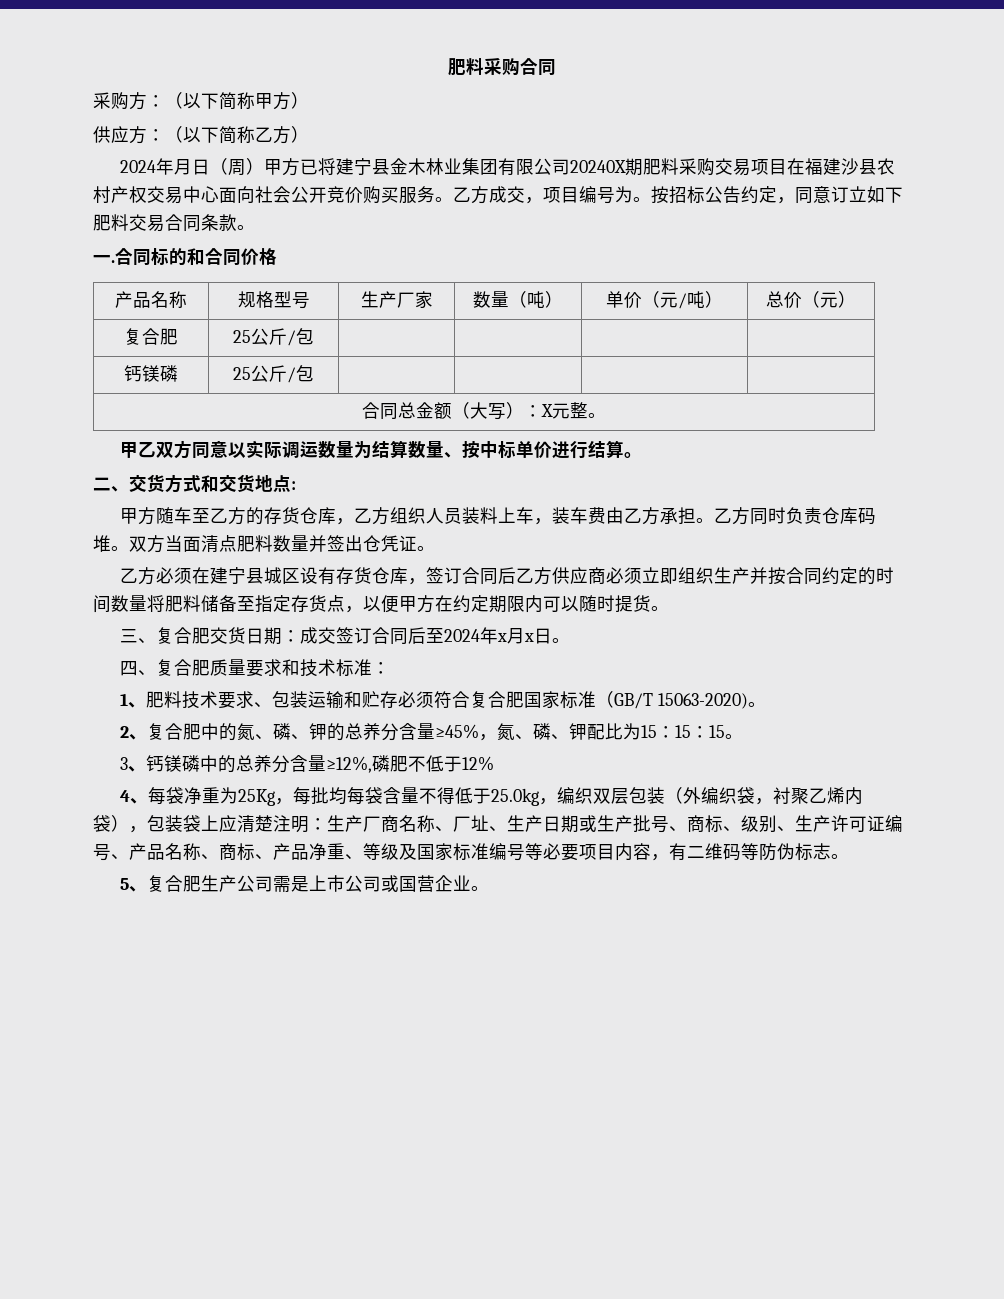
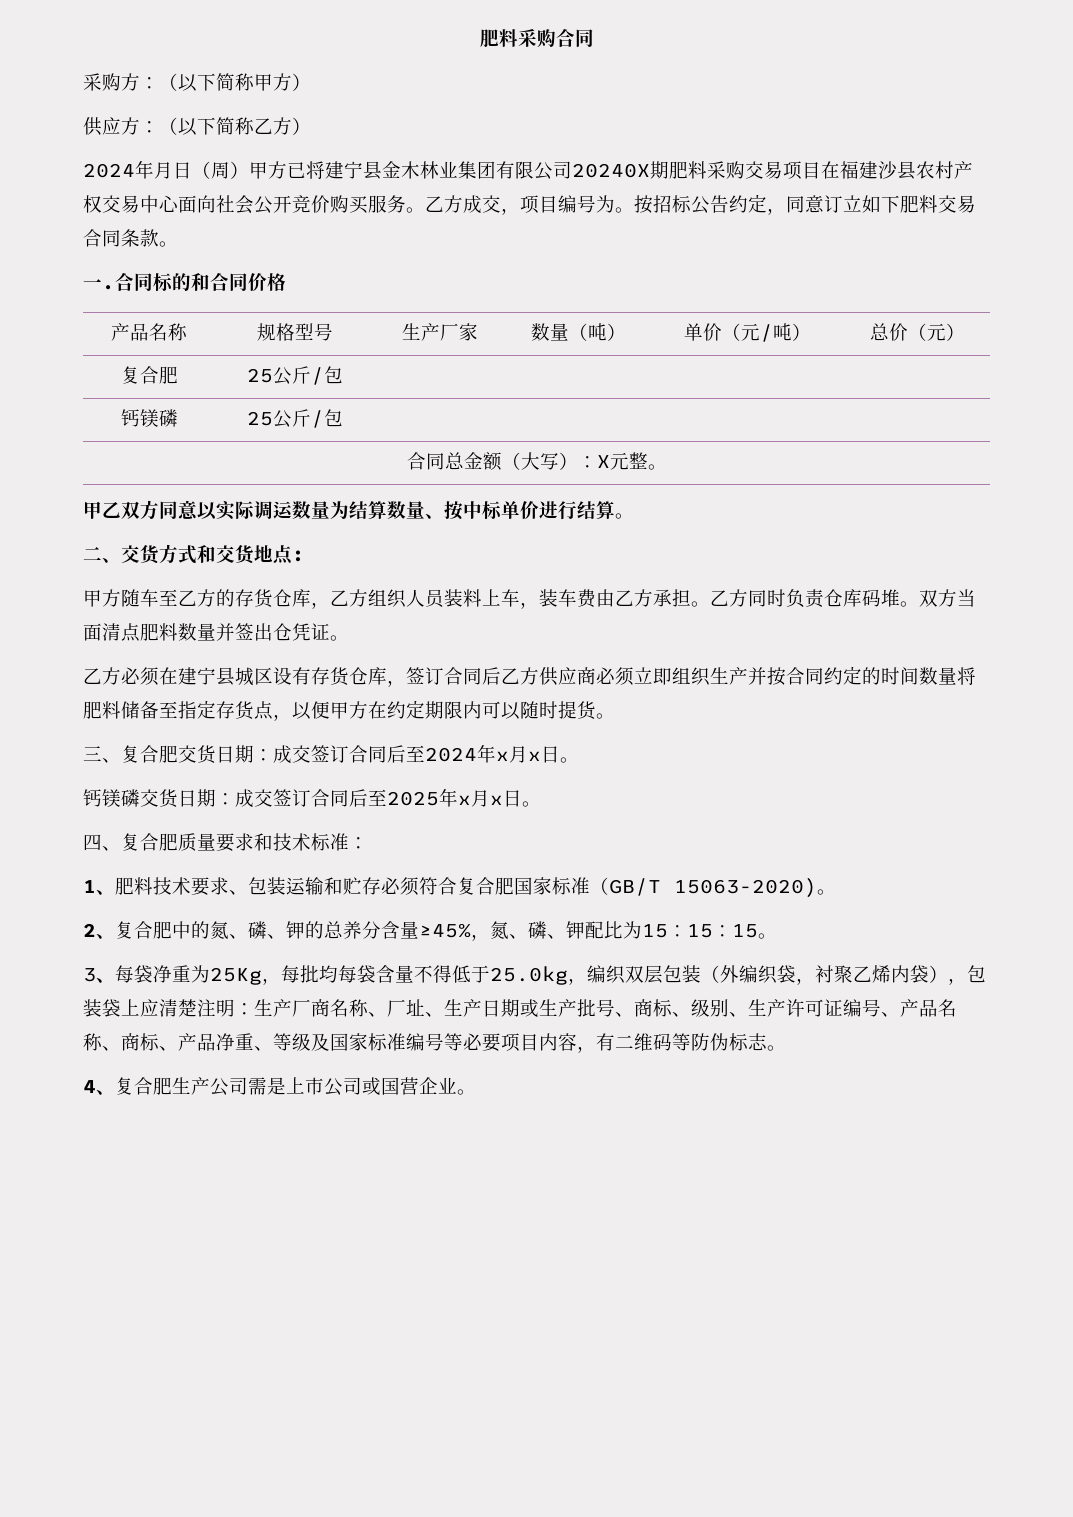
+ 钙镁磷交货日期：成交签订合同后至2025年x月x日。
- 3、钙镁磷中的总养分含量≥12%,磷肥不低于12%
- 4、每袋净重为25Kg，每批均每袋含量不得低于25.0kg，编织双层包装（外编织袋，衬聚乙烯内袋），包装袋上应清楚注明：
+ 3、每袋净重为25Kg，每批均每袋含量不得低于25.0kg，编织双层包装（外编织袋，衬聚乙烯内袋），包装袋上应清楚注明：
- 5、复合肥生产公司需是上市公司或国营企业。
+ 4、复合肥生产公司需是上市公司或国营企业。

